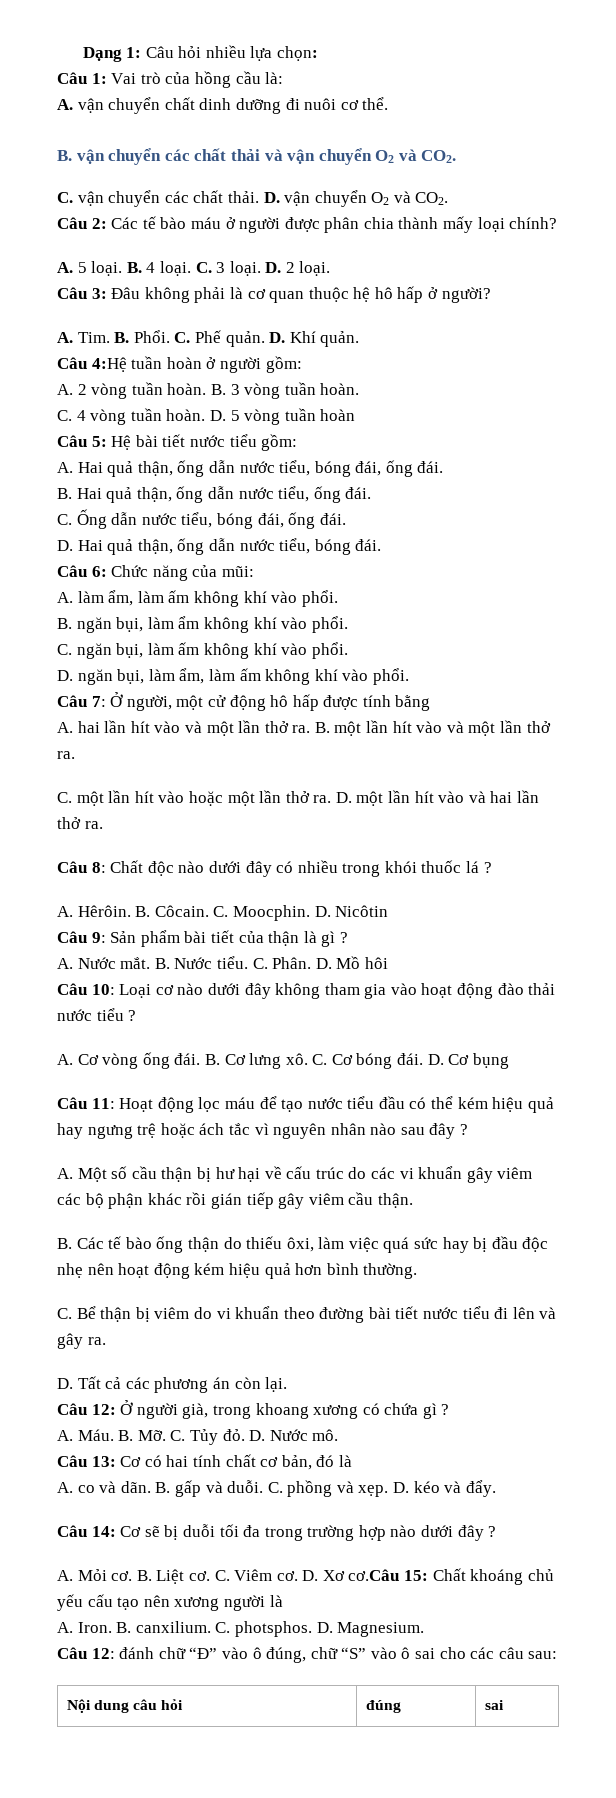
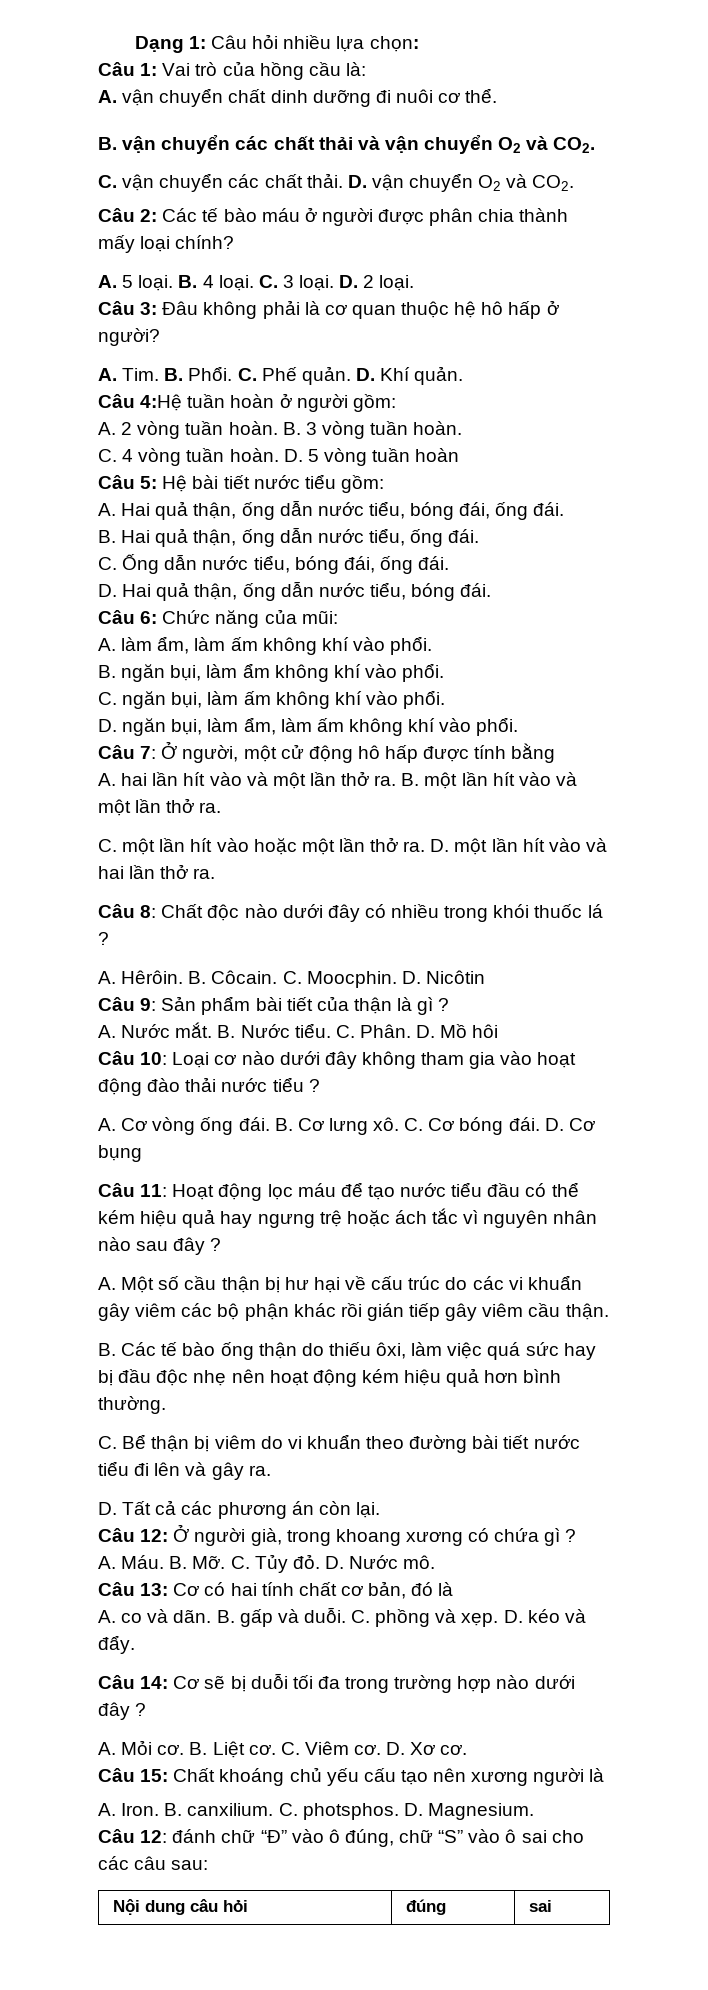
- D. Xơ cơ.Câu 15: Chất khoáng chủ yếu cấu tạo nên xương người là
+ D. Xơ cơ.
+ Câu 15: Chất khoáng chủ yếu cấu tạo nên xương người là

